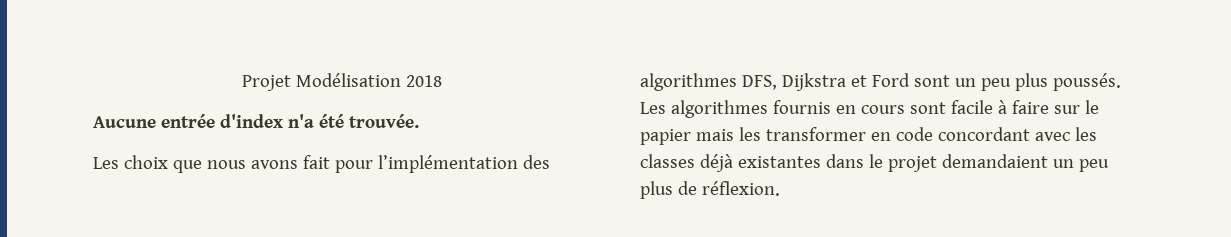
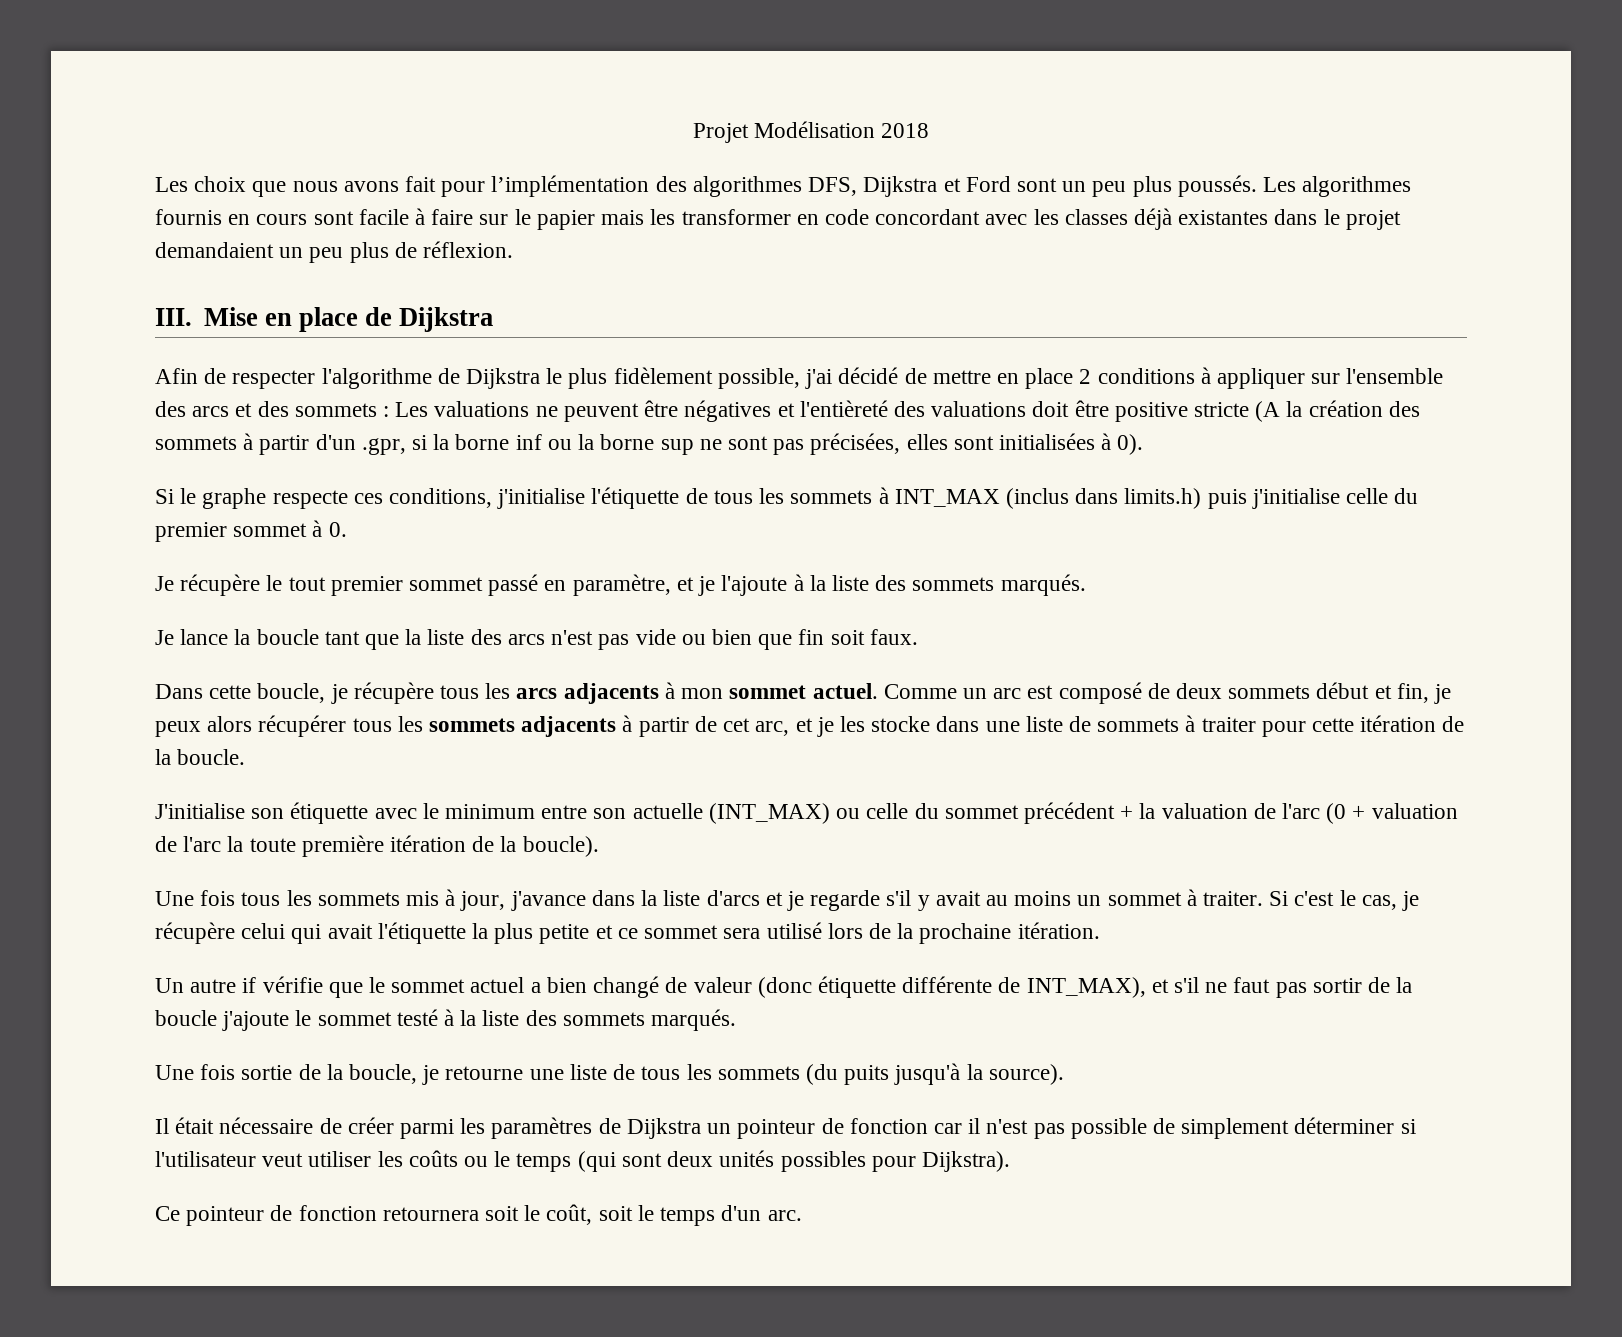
- Aucune entrée d'index n'a été trouvée.
+ III. Mise en place de Dijkstra
+ Afin de respecter l'algorithme de Dijkstra le plus fidèlement possible, j'ai décidé de mettre en place 2 conditions à appliquer sur l'ensemble des arcs et des sommets : Les valuations ne peuvent être négatives et l'entièreté des valuations doit être positive stricte (A la création des sommets à partir d'un .gpr, si la borne inf ou la borne sup ne sont pas précisées, elles sont initialisées à 0).
+ Si le graphe respecte ces conditions, j'initialise l'étiquette de tous les sommets à INT_MAX (inclus dans limits.h) puis j'initialise celle du premier sommet à 0.
+ Je récupère le tout premier sommet passé en paramètre, et je l'ajoute à la liste des sommets marqués.
+ Je lance la boucle tant que la liste des arcs n'est pas vide ou bien que fin soit faux.
+ Dans cette boucle, je récupère tous les arcs adjacents à mon sommet actuel. Comme un arc est composé de deux sommets début et fin, je peux alors récupérer tous les sommets adjacents à partir de cet arc, et je les stocke dans une liste de sommets à traiter pour cette itération de la boucle.
+ J'initialise son étiquette avec le minimum entre son actuelle (INT_MAX) ou celle du sommet précédent + la valuation de l'arc (0 + valuation de l'arc la toute première itération de la boucle).
+ Une fois tous les sommets mis à jour, j'avance dans la liste d'arcs et je regarde s'il y avait au moins un sommet à traiter. Si c'est le cas, je récupère celui qui avait l'étiquette la plus petite et ce sommet sera utilisé lors de la prochaine itération.
+ Un autre if vérifie que le sommet actuel a bien changé de valeur (donc étiquette différente de INT_MAX), et s'il ne faut pas sortir de la boucle j'ajoute le sommet testé à la liste des sommets marqués.
+ Une fois sortie de la boucle, je retourne une liste de tous les sommets (du puits jusqu'à la source).
+ Il était nécessaire de créer parmi les paramètres de Dijkstra un pointeur de fonction car il n'est pas possible de simplement déterminer si l'utilisateur veut utiliser les coûts ou le temps (qui sont deux unités possibles pour Dijkstra).
+ Ce pointeur de fonction retournera soit le coût, soit le temps d'un arc.

